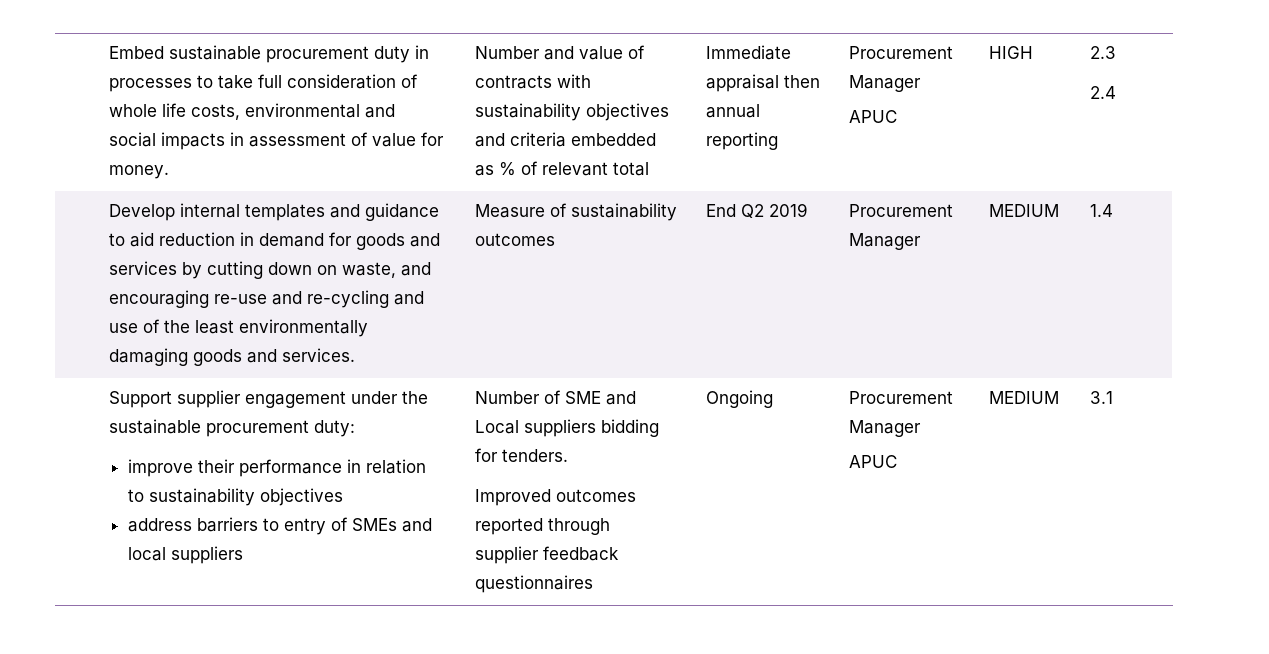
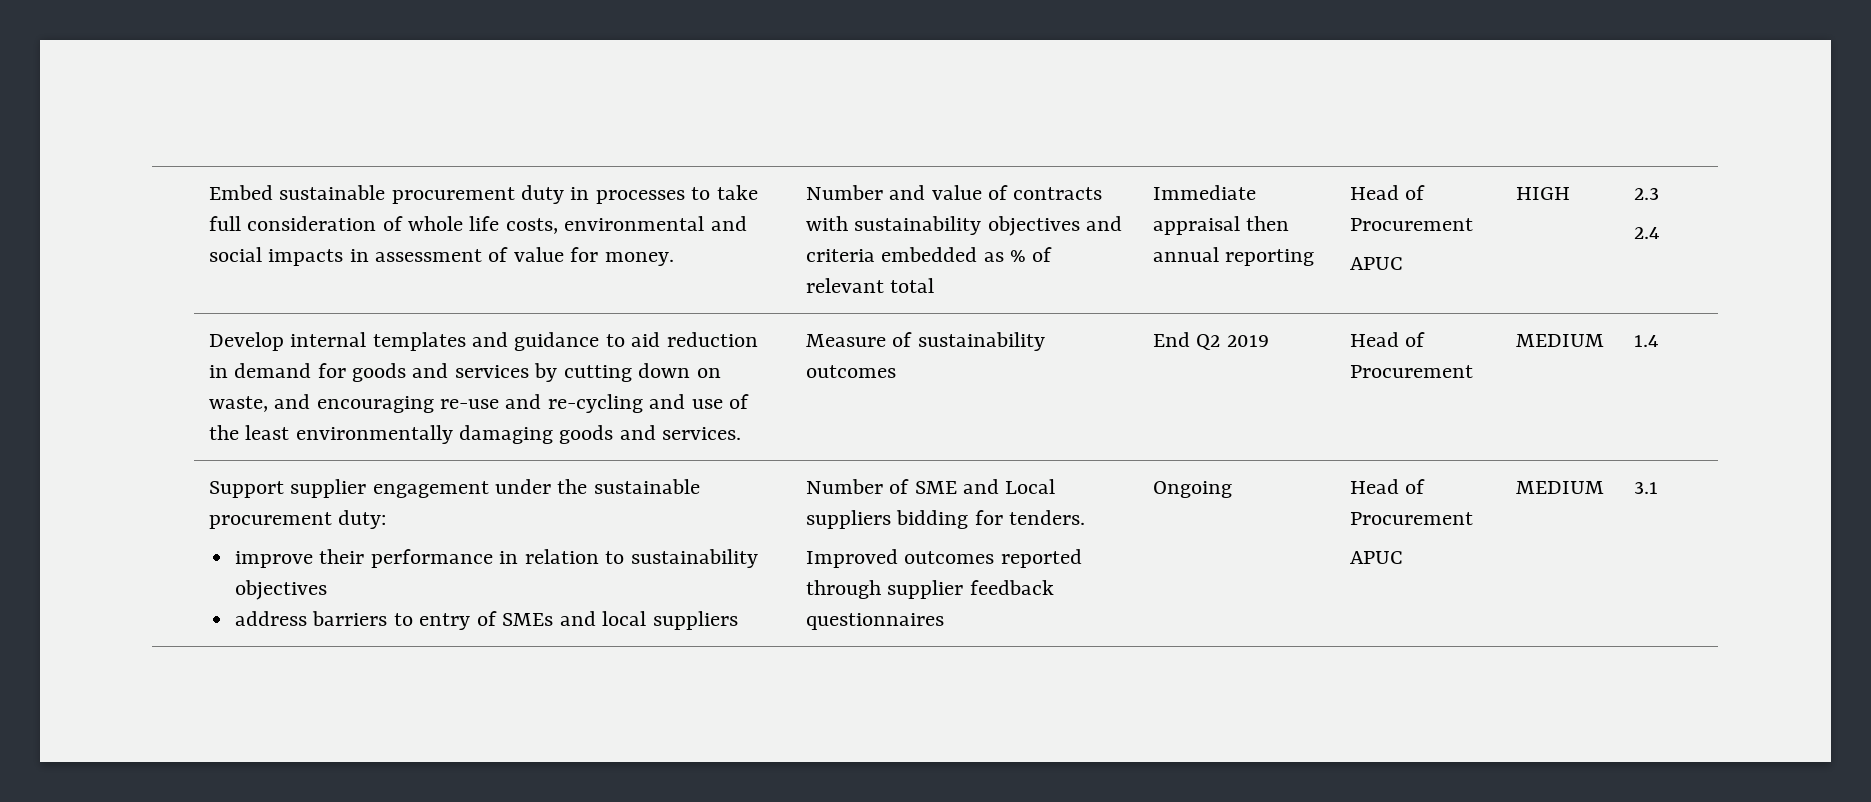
- Immediate appraisal then annual reporting | Procurement Manager
+ Immediate appraisal then annual reporting | Head of Procurement
- End Q2 2019 | Procurement Manager
+ End Q2 2019 | Head of Procurement
- Ongoing | Procurement Manager
+ Ongoing | Head of Procurement

